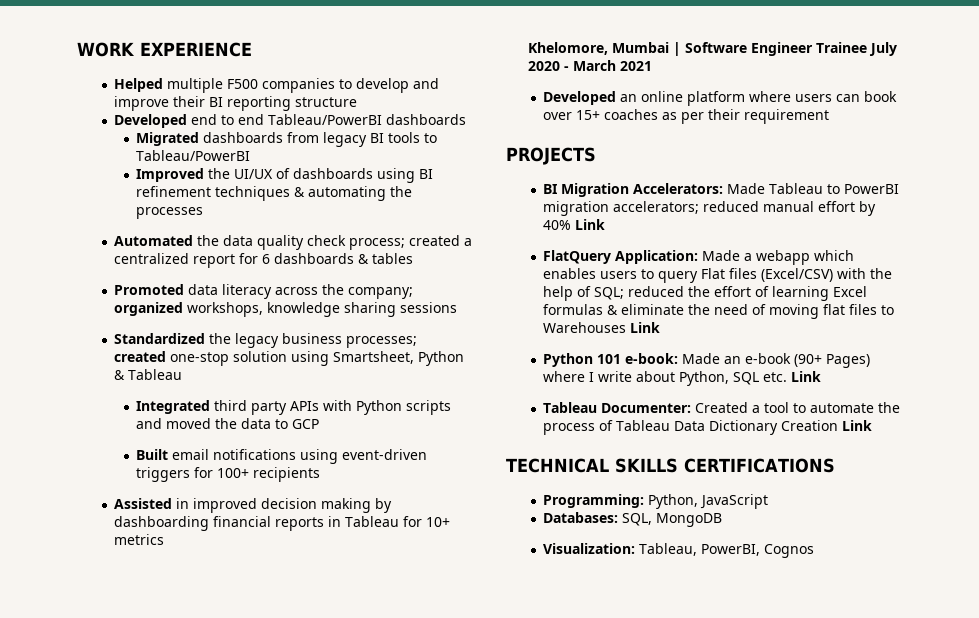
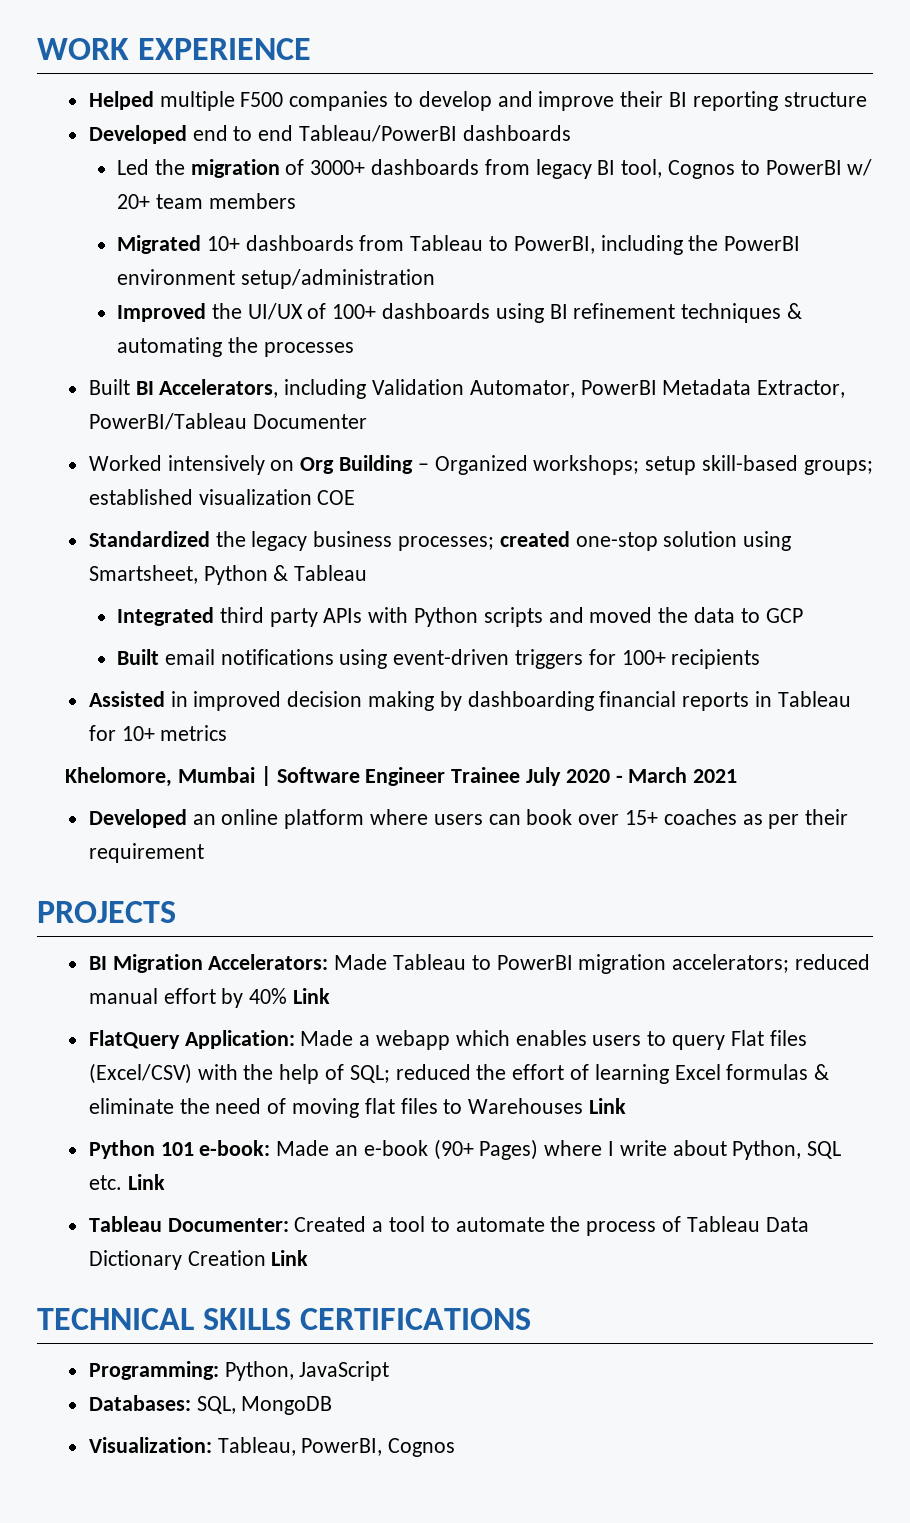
- Migrated dashboards from legacy BI tools to Tableau/PowerBI
+ Led the migration of 3000+ dashboards from legacy BI tool, Cognos to PowerBI w/ 20+ team members
+ Migrated 10+ dashboards from Tableau to PowerBI, including the PowerBI environment setup/administration
- Improved the UI/UX of dashboards using BI refinement techniques & automating the processes
+ Improved the UI/UX of 100+ dashboards using BI refinement techniques & automating the processes
- Automated the data quality check process; created a centralized report for 6 dashboards & tables
- Promoted data literacy across the company; organized workshops, knowledge sharing sessions
+ Built BI Accelerators, including Validation Automator, PowerBI Metadata Extractor, PowerBI/Tableau Documenter
+ Worked intensively on Org Building – Organized workshops; setup skill-based groups; established visualization COE

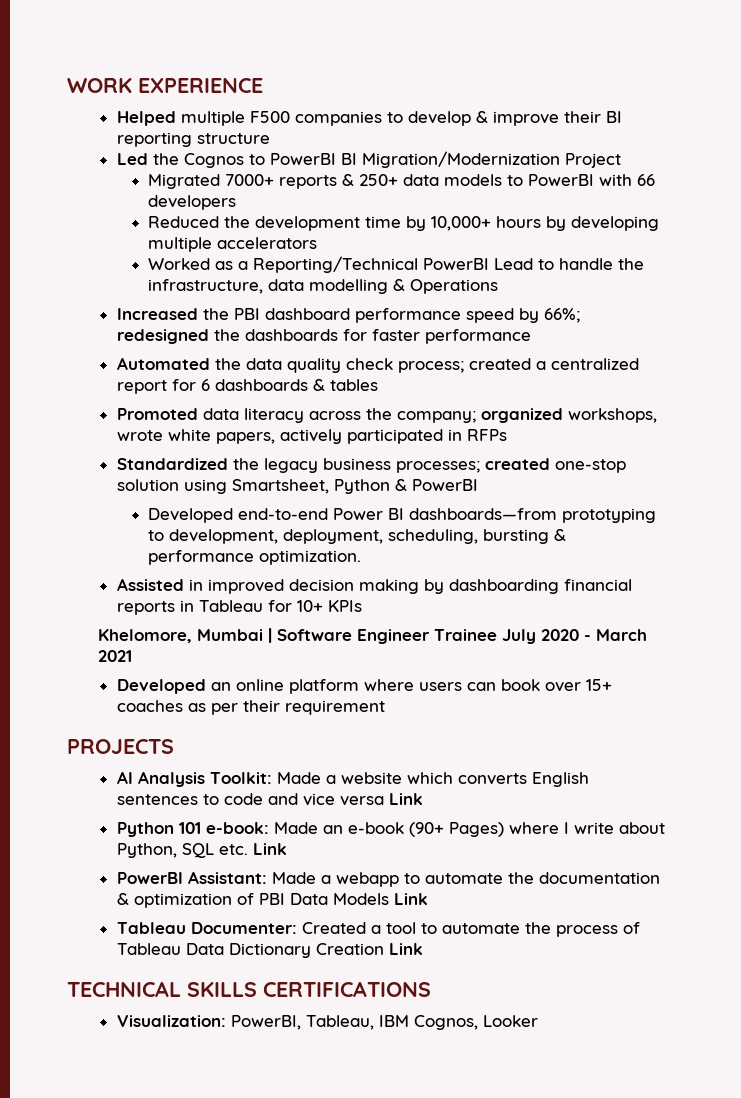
- Helped multiple F500 companies to develop and improve their BI reporting structure
+ Helped multiple F500 companies to develop & improve their BI reporting structure
- Developed end to end Tableau/PowerBI dashboards
- Led the migration of 3000+ dashboards from legacy BI tool, Cognos to PowerBI w/ 20+ team members
- Migrated 10+ dashboards from Tableau to PowerBI, including the PowerBI environment setup/administration
- Improved the UI/UX of 100+ dashboards using BI refinement techniques & automating the processes
- Built BI Accelerators, including Validation Automator, PowerBI Metadata Extractor, PowerBI/Tableau Documenter
- Worked intensively on Org Building – Organized workshops; setup skill-based groups; established visualization COE
+ Led the Cognos to PowerBI BI Migration/Modernization Project
+ Migrated 7000+ reports & 250+ data models to PowerBI with 66 developers
+ Reduced the development time by 10,000+ hours by developing multiple accelerators
+ Worked as a Reporting/Technical PowerBI Lead to handle the infrastructure, data modelling & Operations
+ Increased the PBI dashboard performance speed by 66%; redesigned the dashboards for faster performance
+ Automated the data quality check process; created a centralized report for 6 dashboards & tables
+ Promoted data literacy across the company; organized workshops, wrote white papers, actively participated in RFPs
- Standardized the legacy business processes; created one-stop solution using Smartsheet, Python & Tableau
- Integrated third party APIs with Python scripts and moved the data to GCP
- Built email notifications using event-driven triggers for 100+ recipients
+ Standardized the legacy business processes; created one-stop solution using Smartsheet, Python & PowerBI
+ Developed end-to-end Power BI dashboards—from prototyping to development, deployment, scheduling, bursting & performance optimization.
- Assisted in improved decision making by dashboarding financial reports in Tableau for 10+ metrics
+ Assisted in improved decision making by dashboarding financial reports in Tableau for 10+ KPIs
- BI Migration Accelerators: Made Tableau to PowerBI migration accelerators; reduced manual effort by 40% Link
- FlatQuery Application: Made a webapp which enables users to query Flat files (Excel/CSV) with the help of SQL; reduced the effort of learning Excel formulas & eliminate the need of moving flat files to Warehouses Link
+ AI Analysis Toolkit: Made a website which converts English sentences to code and vice versa Link
+ PowerBI Assistant: Made a webapp to automate the documentation & optimization of PBI Data Models Link
- Programming: Python, JavaScript
- Databases: SQL, MongoDB
- Visualization: Tableau, PowerBI, Cognos
+ Visualization: PowerBI, Tableau, IBM Cognos, Looker

